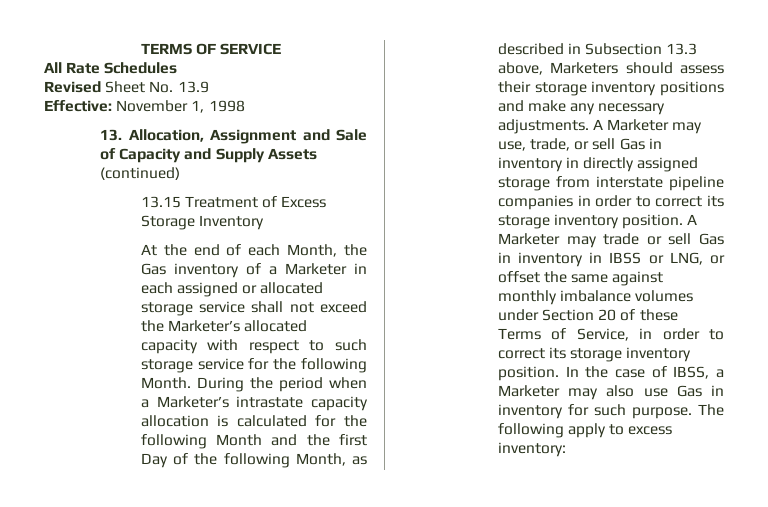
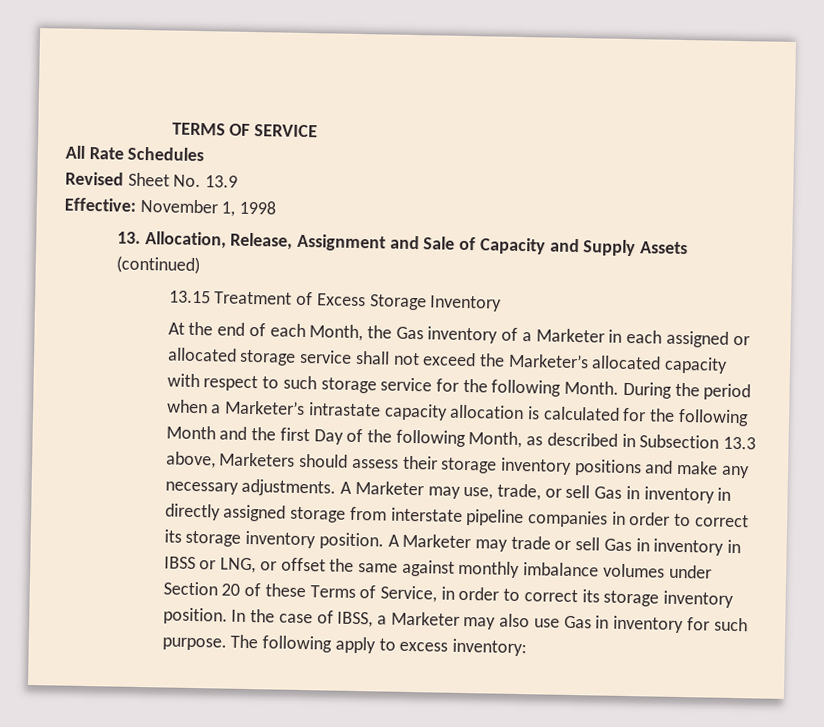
- 13. Allocation, Assignment and Sale of Capacity and Supply Assets (continued)
+ 13. Allocation, Release, Assignment and Sale of Capacity and Supply Assets (continued)

